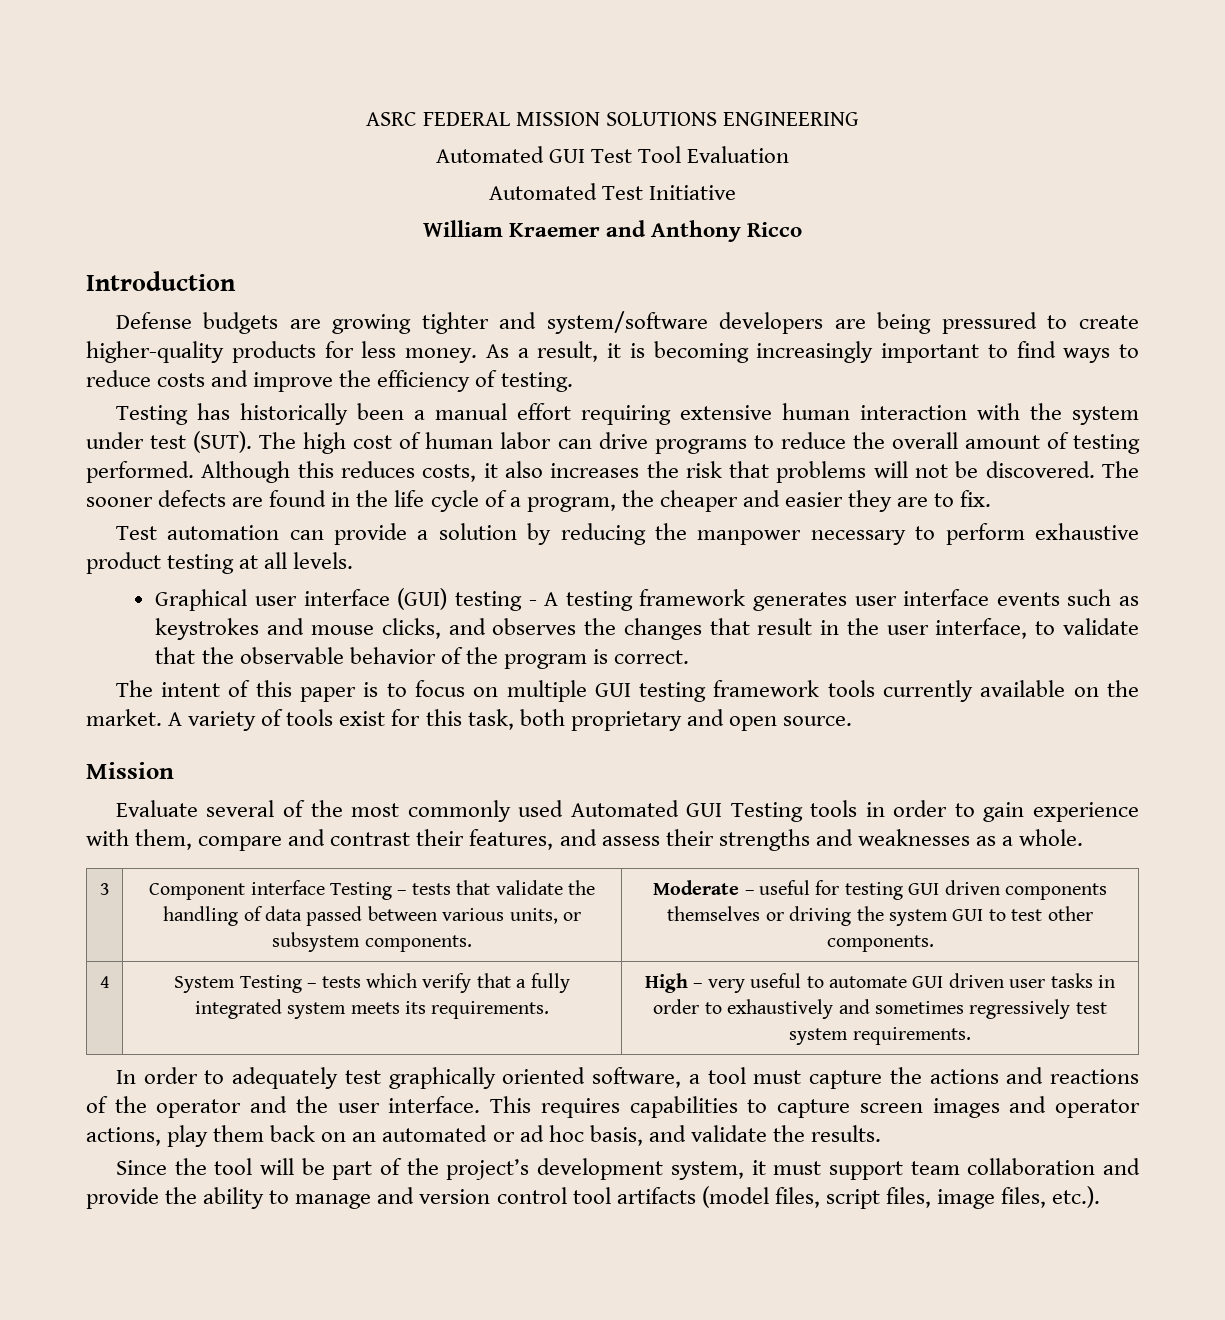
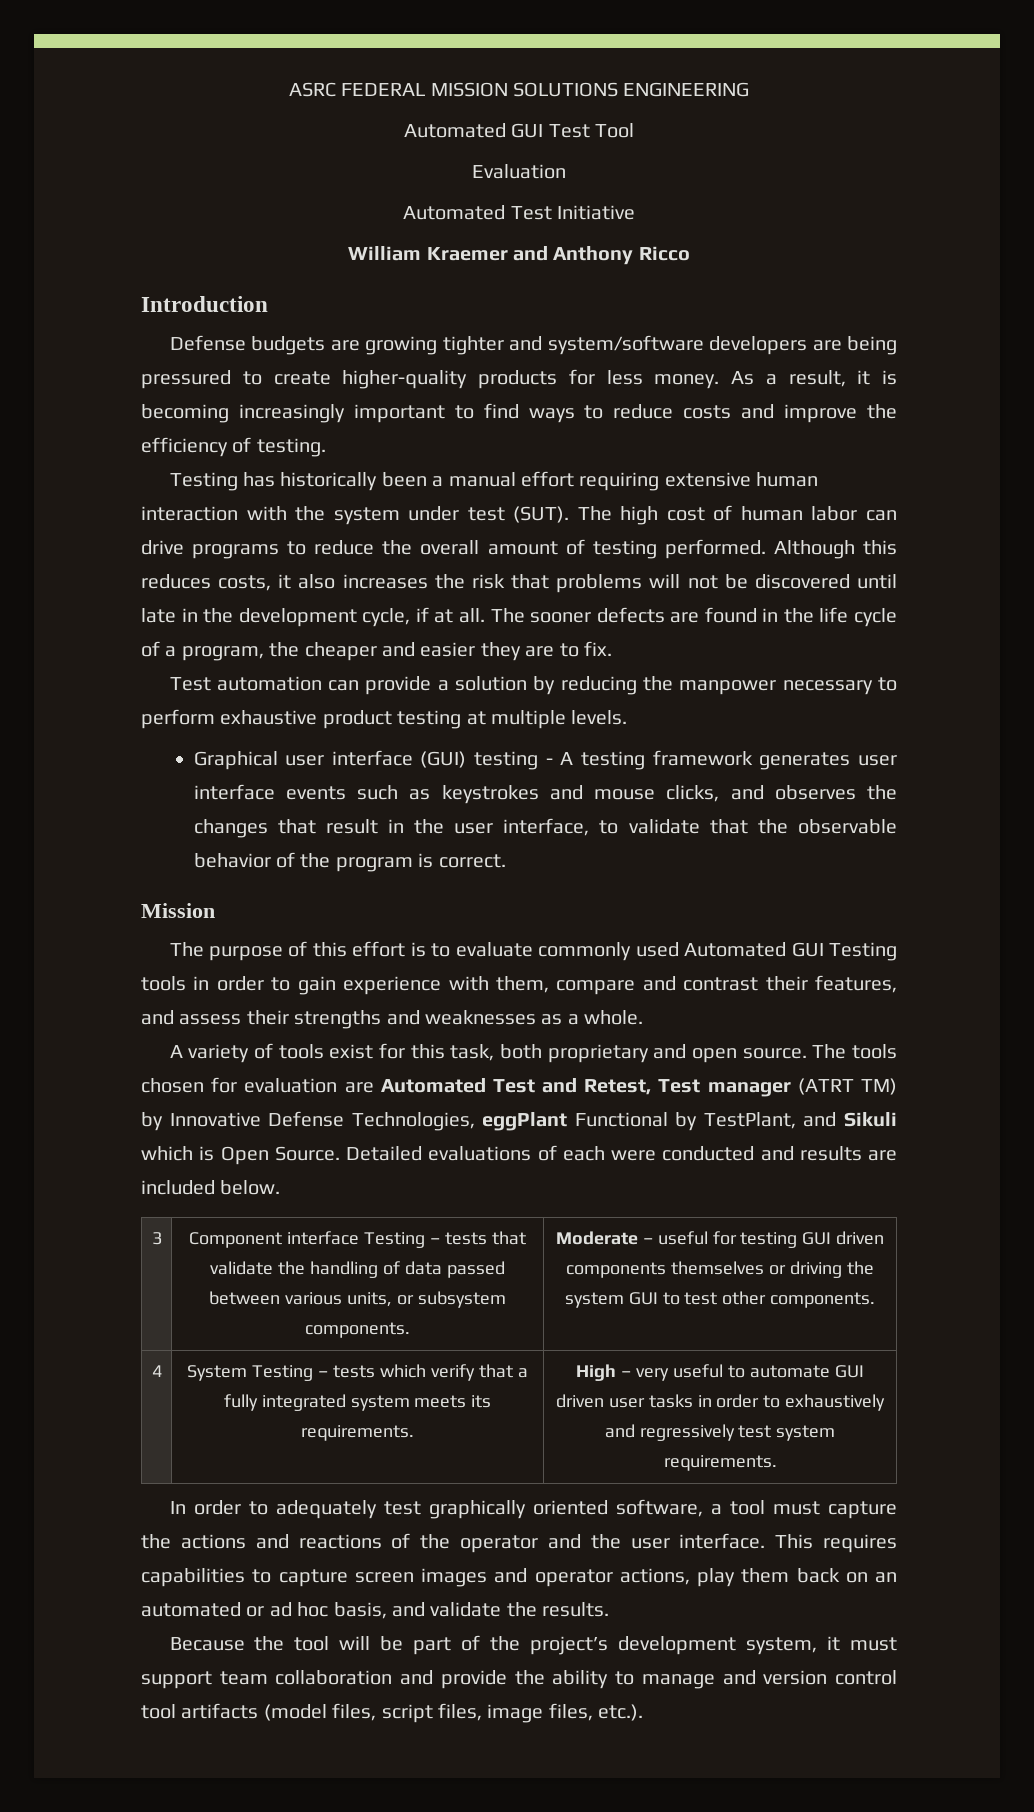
- Automated GUI Test Tool Evaluation
+ Automated GUI Test Tool
+ Evaluation
- Although this reduces costs, it also increases the risk that problems will not be discovered.
+ Although this reduces costs, it also increases the risk that problems will not be discovered until late in the development cycle, if at all.
- Test automation can provide a solution by reducing the manpower necessary to perform exhaustive product testing at all levels.
+ Test automation can provide a solution by reducing the manpower necessary to perform exhaustive product testing at multiple levels.
- The intent of this paper is to focus on multiple GUI testing framework tools currently available on the market. A variety of tools exist for this task, both proprietary and open source.
  Mission
- Evaluate several of the most commonly used Automated GUI Testing tools in order to gain experience with them, compare and contrast their features, and assess their strengths and weaknesses as a whole.
+ The purpose of this effort is to evaluate commonly used Automated GUI Testing tools in order to gain experience with them, compare and contrast their features, and assess their strengths and weaknesses as a whole.
+ A variety of tools exist for this task, both proprietary and open source. The tools chosen for evaluation are Automated Test and Retest, Test manager (ATRT TM) by Innovative Defense Technologies, eggPlant Functional by TestPlant, and Sikuli which is Open Source. Detailed evaluations of each were conducted and results are included below.
- 4 | System Testing – tests which verify that a fully integrated system meets its requirements. | High – very useful to automate GUI driven user tasks in order to exhaustively and sometimes regressively test system requirements.
+ 4 | System Testing – tests which verify that a fully integrated system meets its requirements. | High – very useful to automate GUI driven user tasks in order to exhaustively and regressively test system requirements.
- Since the tool will be part of the project’s development system, it must support team collaboration and provide the ability to manage and version control tool artifacts (model files, script files, image files, etc.).
+ Because the tool will be part of the project’s development system, it must support team collaboration and provide the ability to manage and version control tool artifacts (model files, script files, image files, etc.).

